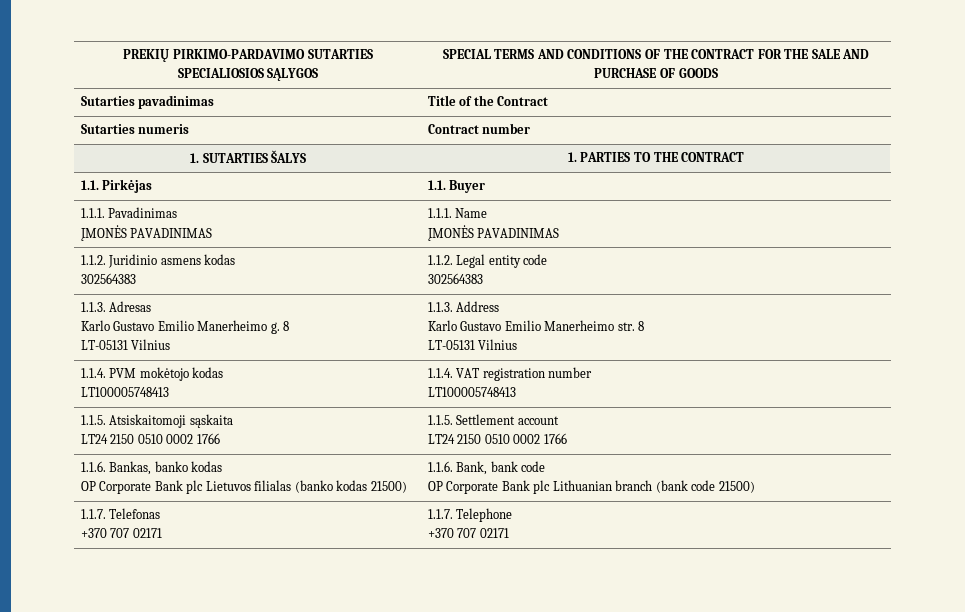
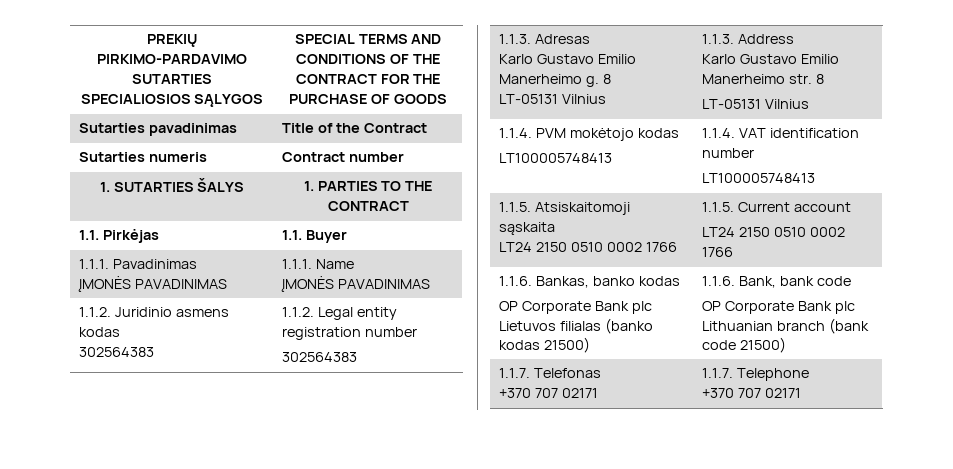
- PREKIŲ PIRKIMO-PARDAVIMO SUTARTIES SPECIALIOSIOS SĄLYGOS | SPECIAL TERMS AND CONDITIONS OF THE CONTRACT FOR THE SALE AND PURCHASE OF GOODS
+ PREKIŲ PIRKIMO-PARDAVIMO SUTARTIES SPECIALIOSIOS SĄLYGOS | SPECIAL TERMS AND CONDITIONS OF THE CONTRACT FOR THE PURCHASE OF GOODS
  1.1.2. Juridinio asmens kodas
- 302564383 | 1.1.2. Legal entity code
+ 302564383 | 1.1.2. Legal entity registration number
  1.1.4. PVM mokėtojo kodas
- LT100005748413 | 1.1.4. VAT registration number
+ LT100005748413 | 1.1.4. VAT identification number
  1.1.5. Atsiskaitomoji sąskaita
- LT24 2150 0510 0002 1766 | 1.1.5. Settlement account
+ LT24 2150 0510 0002 1766 | 1.1.5. Current account

